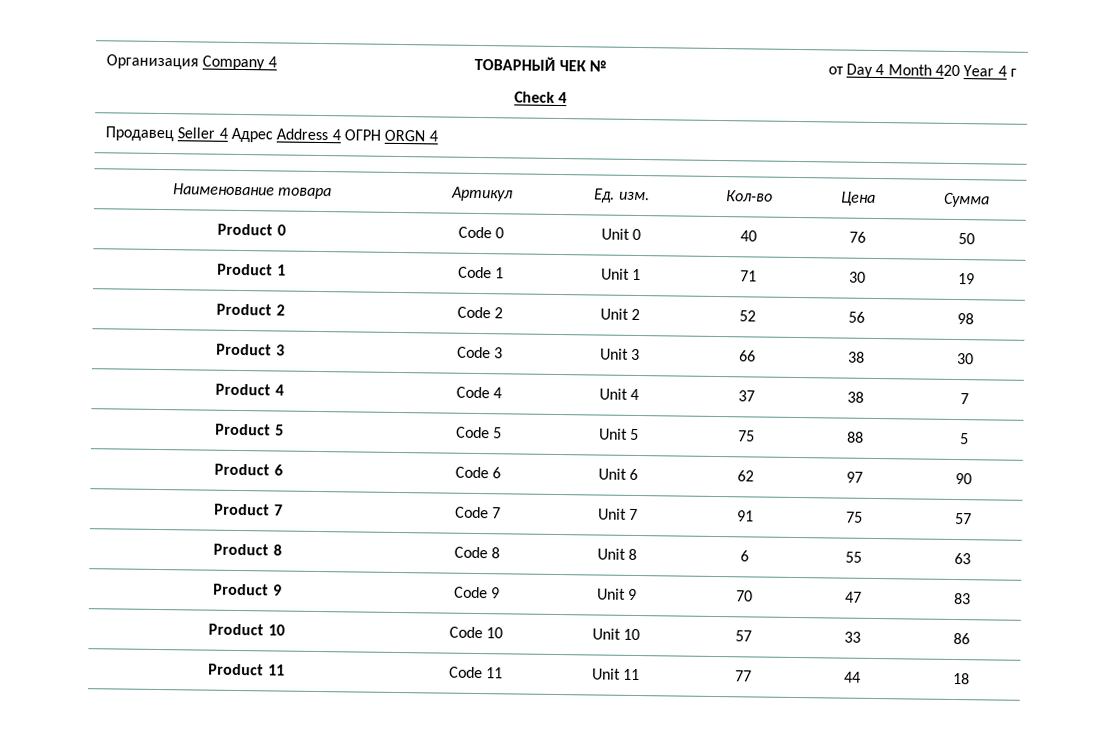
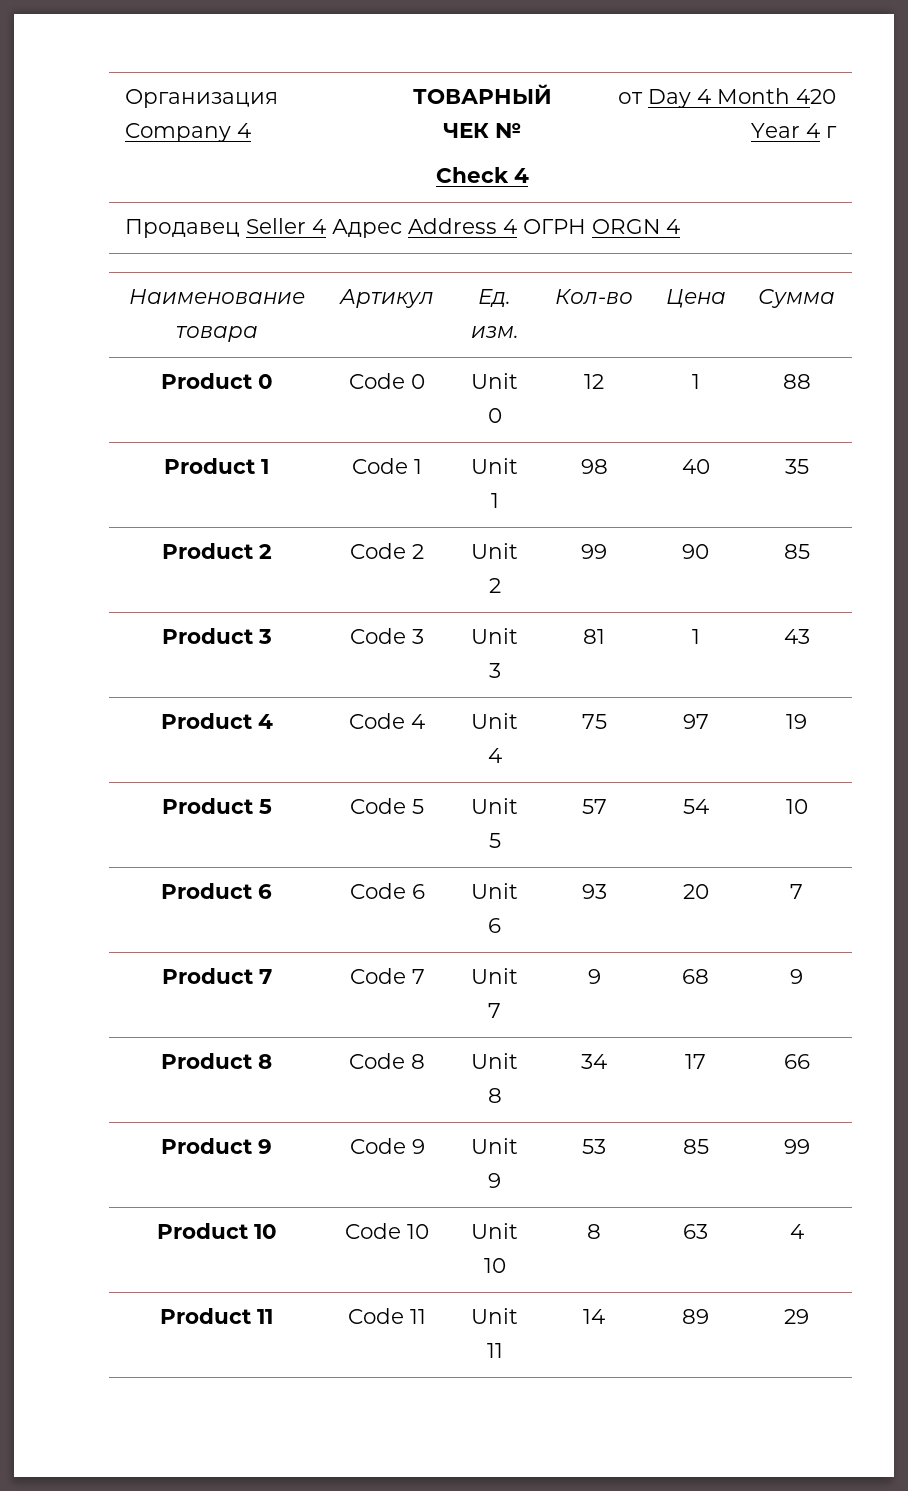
- Product 0 | Code 0 | Unit 0 | 40 | 76 | 50
+ Product 0 | Code 0 | Unit 0 | 12 | 1 | 88
- Product 1 | Code 1 | Unit 1 | 71 | 30 | 19
+ Product 1 | Code 1 | Unit 1 | 98 | 40 | 35
- Product 2 | Code 2 | Unit 2 | 52 | 56 | 98
+ Product 2 | Code 2 | Unit 2 | 99 | 90 | 85
- Product 3 | Code 3 | Unit 3 | 66 | 38 | 30
+ Product 3 | Code 3 | Unit 3 | 81 | 1 | 43
- Product 4 | Code 4 | Unit 4 | 37 | 38 | 7
+ Product 4 | Code 4 | Unit 4 | 75 | 97 | 19
- Product 5 | Code 5 | Unit 5 | 75 | 88 | 5
+ Product 5 | Code 5 | Unit 5 | 57 | 54 | 10
- Product 6 | Code 6 | Unit 6 | 62 | 97 | 90
+ Product 6 | Code 6 | Unit 6 | 93 | 20 | 7
- Product 7 | Code 7 | Unit 7 | 91 | 75 | 57
+ Product 7 | Code 7 | Unit 7 | 9 | 68 | 9
- Product 8 | Code 8 | Unit 8 | 6 | 55 | 63
+ Product 8 | Code 8 | Unit 8 | 34 | 17 | 66
- Product 9 | Code 9 | Unit 9 | 70 | 47 | 83
+ Product 9 | Code 9 | Unit 9 | 53 | 85 | 99
- Product 10 | Code 10 | Unit 10 | 57 | 33 | 86
+ Product 10 | Code 10 | Unit 10 | 8 | 63 | 4
- Product 11 | Code 11 | Unit 11 | 77 | 44 | 18
+ Product 11 | Code 11 | Unit 11 | 14 | 89 | 29

